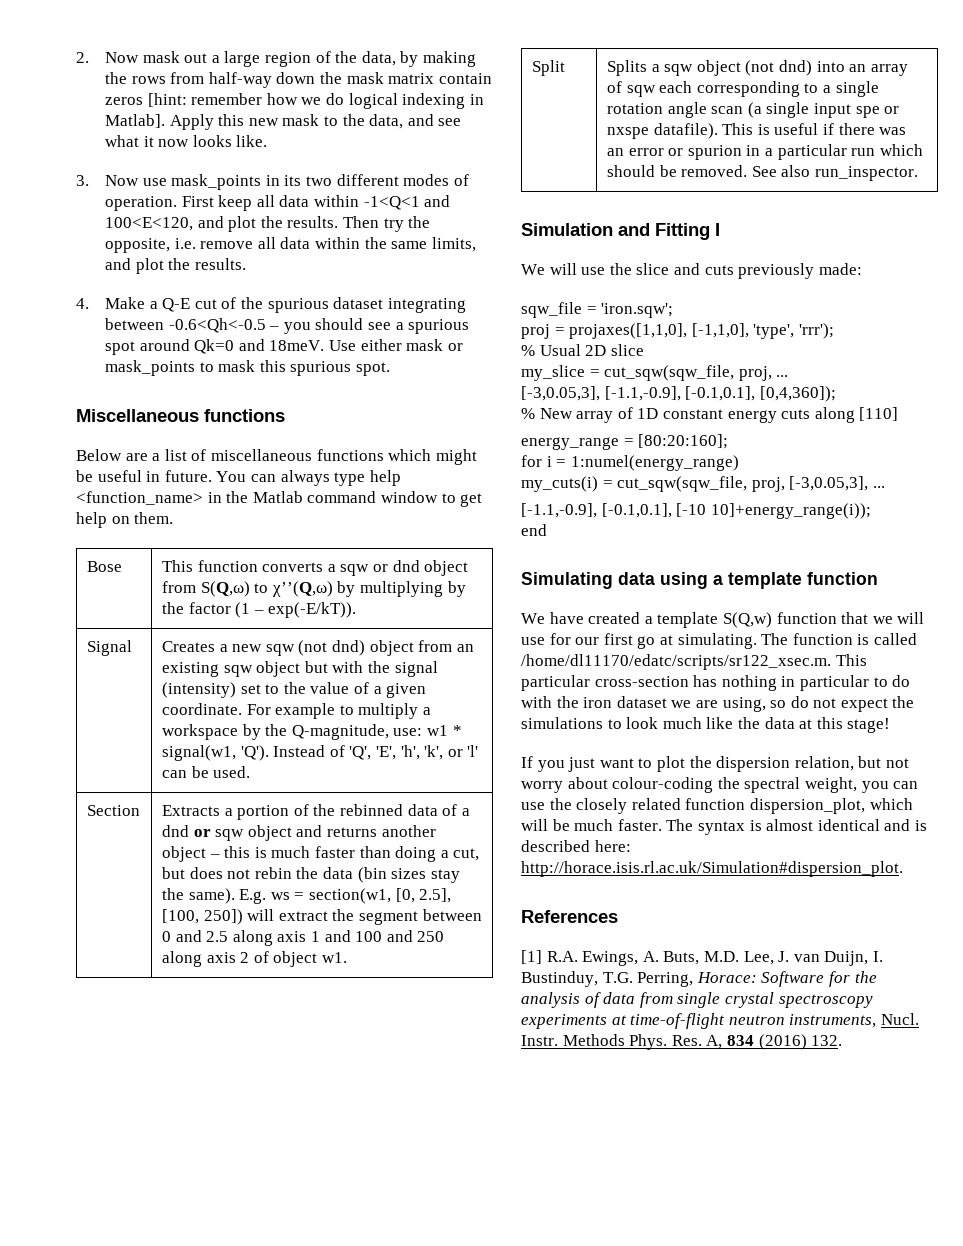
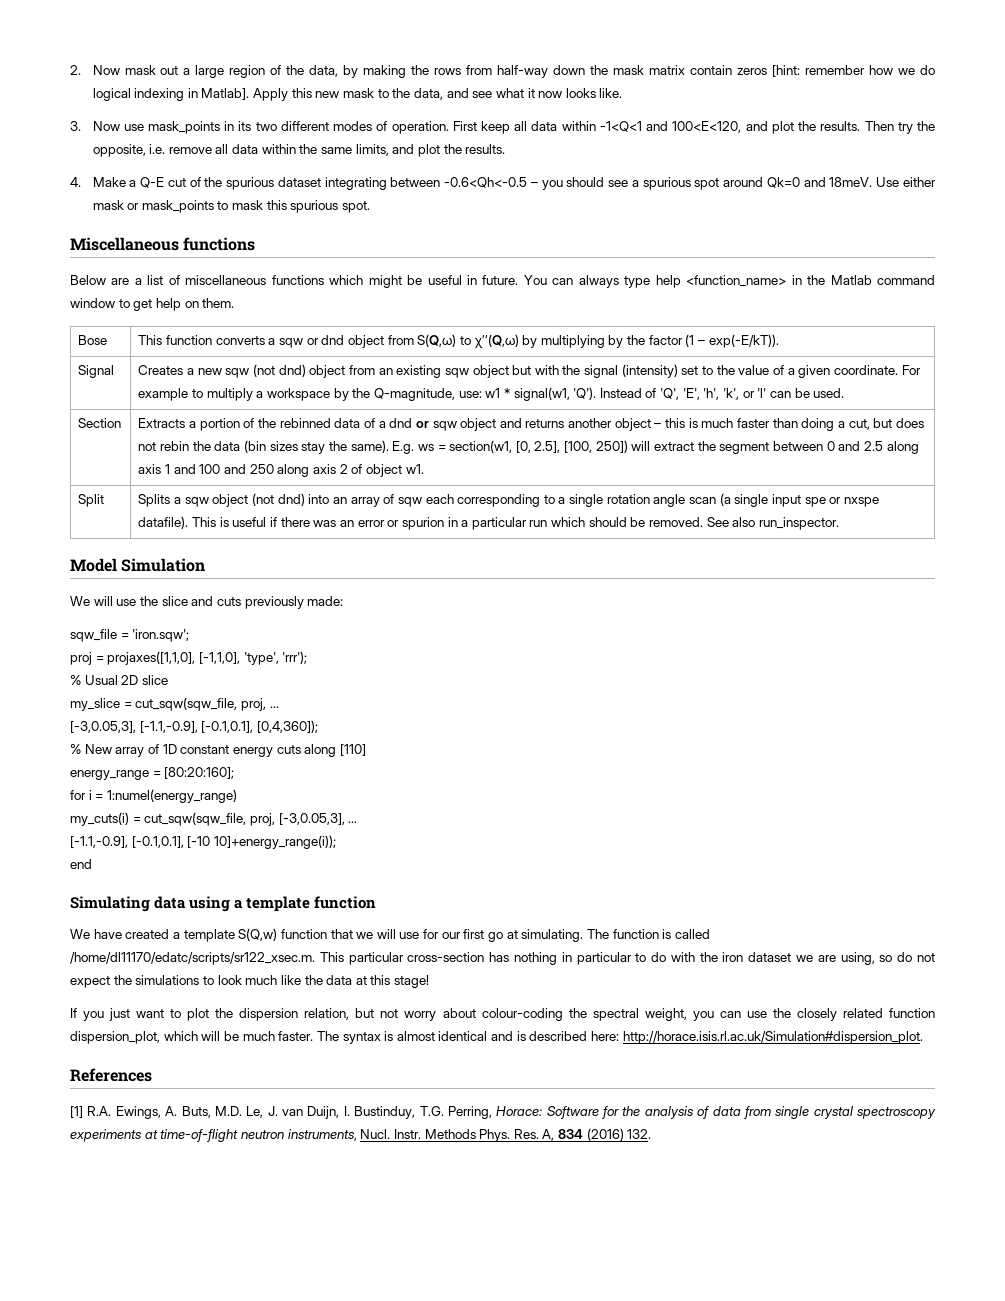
- Simulation and Fitting I
+ Model Simulation
- [1] R.A. Ewings, A. Buts, M.D. Lee, J. van Duijn, I. Bustinduy, T.G. Perring, Horace: Software for the analysis of data from single crystal spectroscopy experiments at time-of-flight neutron instruments, Nucl.
+ [1] R.A. Ewings, A. Buts, M.D. Le, J. van Duijn, I. Bustinduy, T.G. Perring, Horace: Software for the analysis of data from single crystal spectroscopy experiments at time-of-flight neutron instruments, Nucl.

